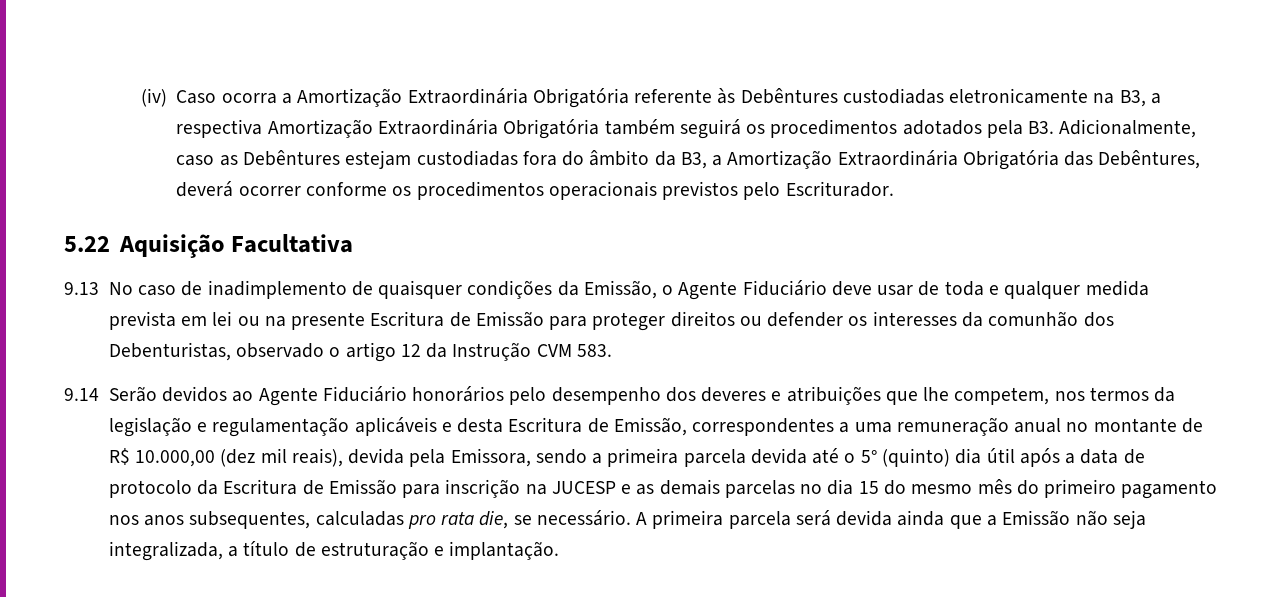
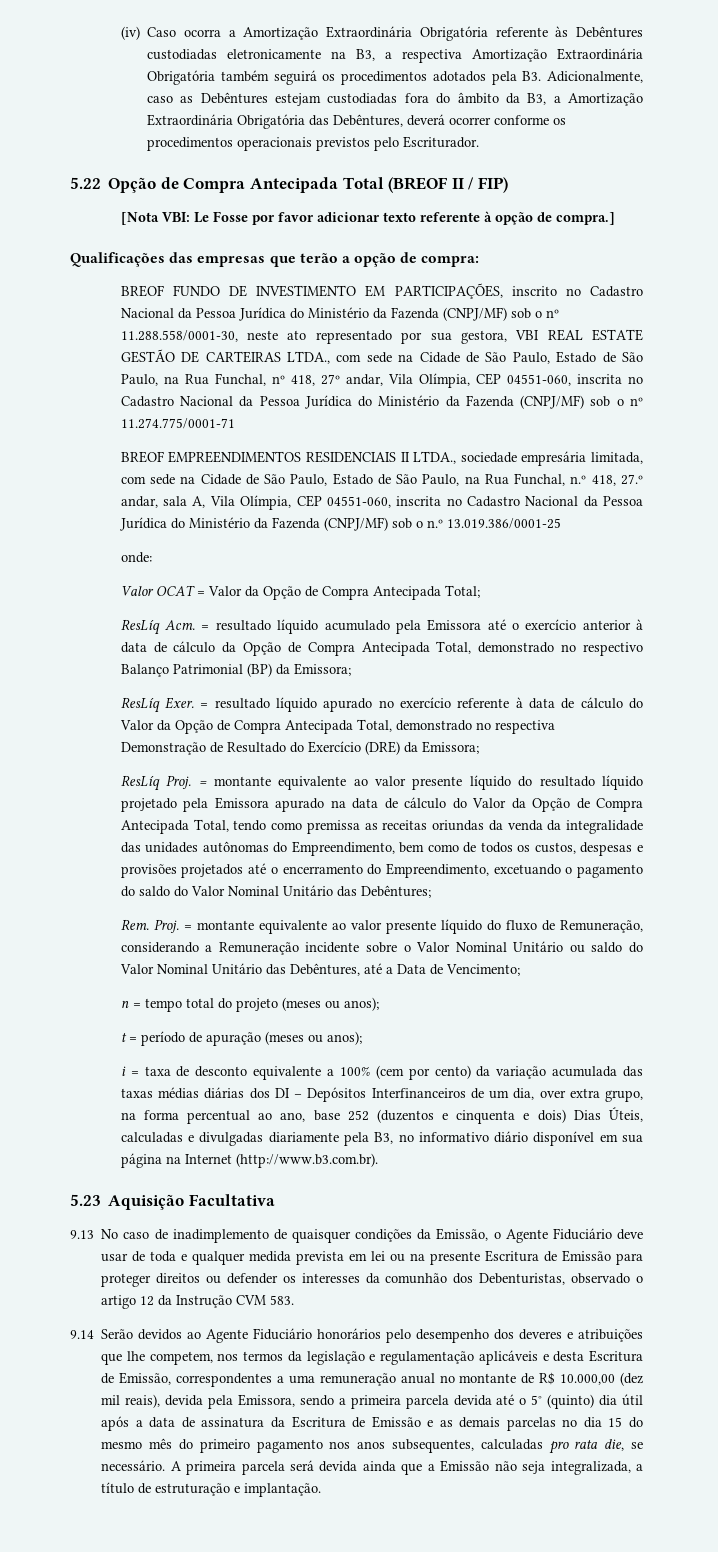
- 5.22 Aquisição Facultativa
+ 5.22 Opção de Compra Antecipada Total (BREOF II / FIP)
+ [Nota VBI: Le Fosse por favor adicionar texto referente à opção de compra.]
+ Qualificações das empresas que terão a opção de compra:
+ BREOF FUNDO DE INVESTIMENTO EM PARTICIPAÇÕES, inscrito no Cadastro Nacional da Pessoa Jurídica do Ministério da Fazenda (CNPJ/MF) sob o nº 11.288.558/0001-30, neste ato representado por sua gestora, VBI REAL ESTATE GESTÃO DE CARTEIRAS LTDA., com sede na Cidade de São Paulo, Estado de São Paulo, na Rua Funchal, nº 418, 27º andar, Vila Olímpia, CEP 04551-060, inscrita no Cadastro Nacional da Pessoa Jurídica do Ministério da Fazenda (CNPJ/MF) sob o nº 11.274.775/0001-71
+ BREOF EMPREENDIMENTOS RESIDENCIAIS II LTDA., sociedade empresária limitada, com sede na Cidade de São Paulo, Estado de São Paulo, na Rua Funchal, n.º 418, 27.º andar, sala A, Vila Olímpia, CEP 04551-060, inscrita no Cadastro Nacional da Pessoa Jurídica do Ministério da Fazenda (CNPJ/MF) sob o n.º 13.019.386/0001-25
+ onde:
+ Valor OCAT = Valor da Opção de Compra Antecipada Total;
+ ResLíq Acm. = resultado líquido acumulado pela Emissora até o exercício anterior à data de cálculo da Opção de Compra Antecipada Total, demonstrado no respectivo Balanço Patrimonial (BP) da Emissora;
+ ResLíq Exer. = resultado líquido apurado no exercício referente à data de cálculo do Valor da Opção de Compra Antecipada Total, demonstrado no respectiva Demonstração de Resultado do Exercício (DRE) da Emissora;
+ ResLíq Proj. = montante equivalente ao valor presente líquido do resultado líquido projetado pela Emissora apurado na data de cálculo do Valor da Opção de Compra Antecipada Total, tendo como premissa as receitas oriundas da venda da integralidade das unidades autônomas do Empreendimento, bem como de todos os custos, despesas e provisões projetados até o encerramento do Empreendimento, excetuando o pagamento do saldo do Valor Nominal Unitário das Debêntures;
+ Rem. Proj. = montante equivalente ao valor presente líquido do fluxo de Remuneração, considerando a Remuneração incidente sobre o Valor Nominal Unitário ou saldo do Valor Nominal Unitário das Debêntures, até a Data de Vencimento;
+ n = tempo total do projeto (meses ou anos);
+ t = período de apuração (meses ou anos);
+ i = taxa de desconto equivalente a 100% (cem por cento) da variação acumulada das taxas médias diárias dos DI – Depósitos Interfinanceiros de um dia, over extra grupo, na forma percentual ao ano, base 252 (duzentos e cinquenta e dois) Dias Úteis, calculadas e divulgadas diariamente pela B3, no informativo diário disponível em sua página na Internet (http://www.b3.com.br).
+ 5.23 Aquisição Facultativa
- 9.14 Serão devidos ao Agente Fiduciário honorários pelo desempenho dos deveres e atribuições que lhe competem, nos termos da legislação e regulamentação aplicáveis e desta Escritura de Emissão, correspondentes a uma remuneração anual no montante de R$ 10.000,00 (dez mil reais), devida pela Emissora, sendo a primeira parcela devida até o 5° (quinto) dia útil após a data de protocolo da Escritura de Emissão para inscrição na JUCESP e as demais parcelas no dia 15 do mesmo mês do primeiro pagamento nos anos subsequentes, calculadas pro rata die, se necessário.
+ 9.14 Serão devidos ao Agente Fiduciário honorários pelo desempenho dos deveres e atribuições que lhe competem, nos termos da legislação e regulamentação aplicáveis e desta Escritura de Emissão, correspondentes a uma remuneração anual no montante de R$ 10.000,00 (dez mil reais), devida pela Emissora, sendo a primeira parcela devida até o 5° (quinto) dia útil após a data de assinatura da Escritura de Emissão e as demais parcelas no dia 15 do mesmo mês do primeiro pagamento nos anos subsequentes, calculadas pro rata die, se necessário.

